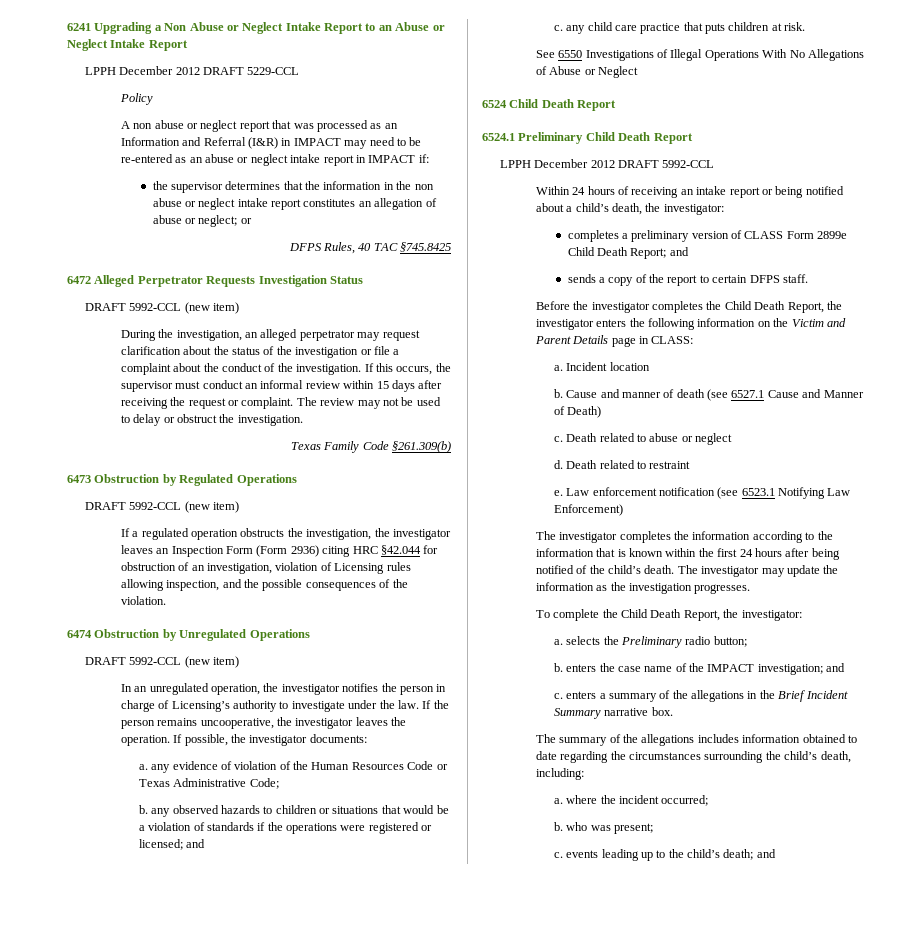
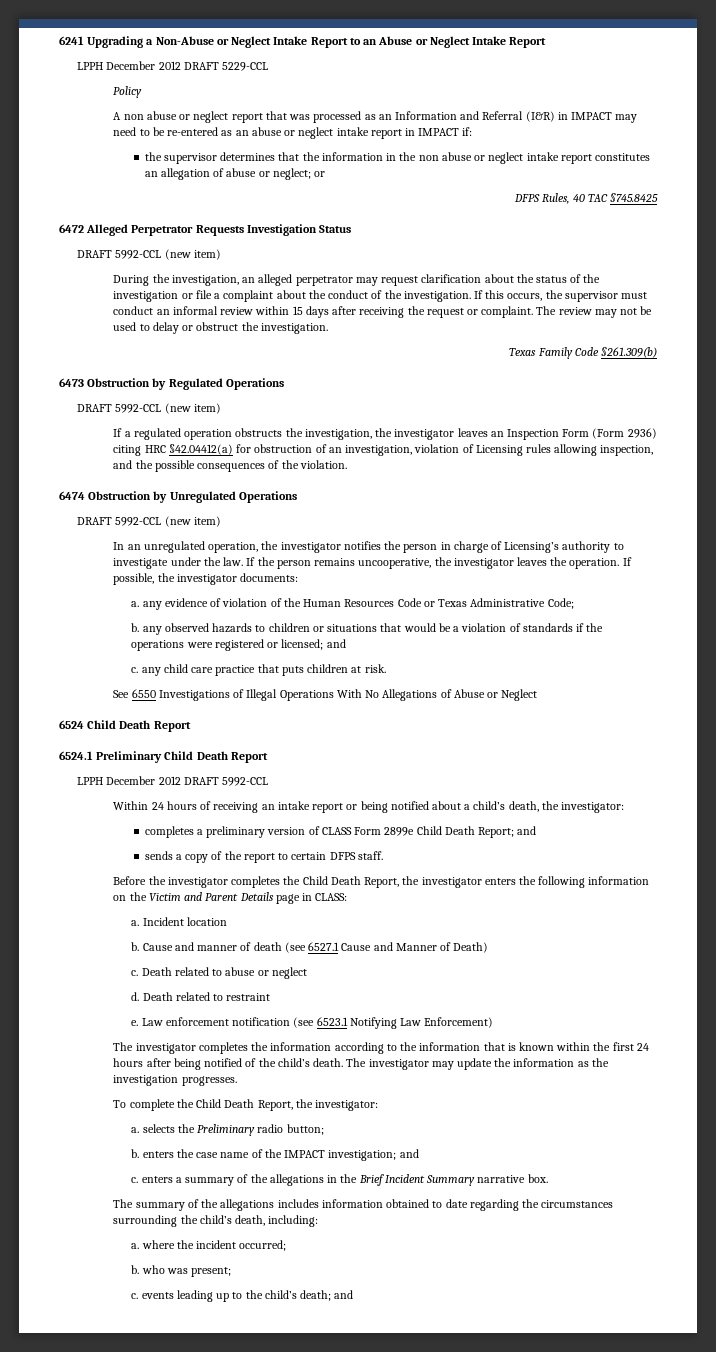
- 6241 Upgrading a Non Abuse or Neglect Intake Report to an Abuse or Neglect Intake Report
+ 6241 Upgrading a Non-Abuse or Neglect Intake Report to an Abuse or Neglect Intake Report
- If a regulated operation obstructs the investigation, the investigator leaves an Inspection Form (Form 2936) citing HRC §42.044 for obstruction of an investigation, violation of Licensing rules allowing inspection, and the possible consequences of the violation.
+ If a regulated operation obstructs the investigation, the investigator leaves an Inspection Form (Form 2936) citing HRC §42.04412(a) for obstruction of an investigation, violation of Licensing rules allowing inspection, and the possible consequences of the violation.

